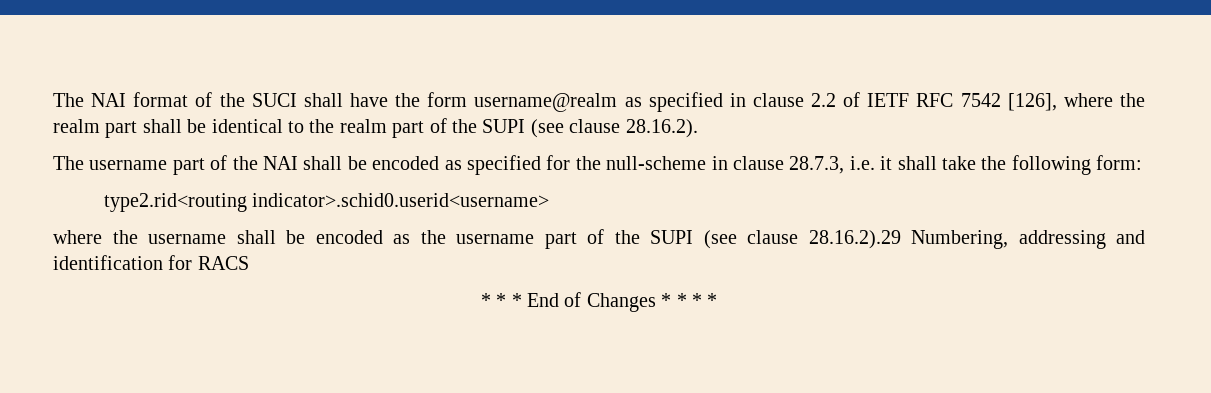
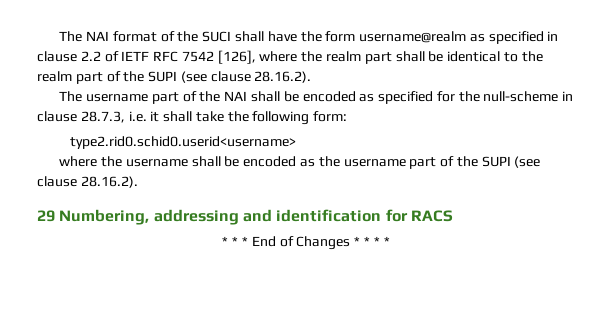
- type2.rid<routing indicator>.schid0.userid<username>
+ type2.rid0.schid0.userid<username>
- where the username shall be encoded as the username part of the SUPI (see clause 28.16.2).29 Numbering, addressing and identification for RACS
+ where the username shall be encoded as the username part of the SUPI (see clause 28.16.2).
+ 29 Numbering, addressing and identification for RACS

